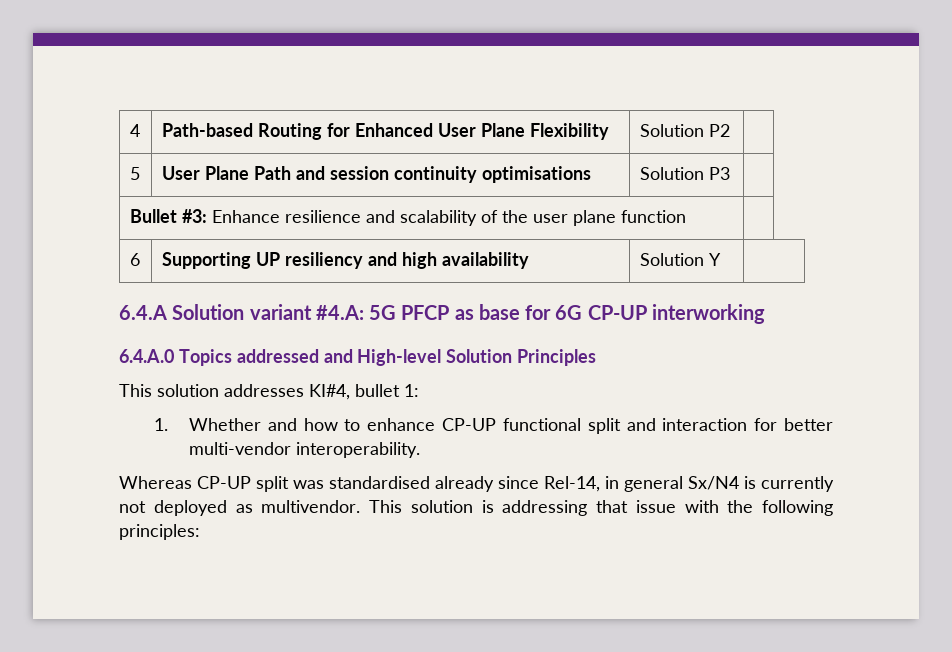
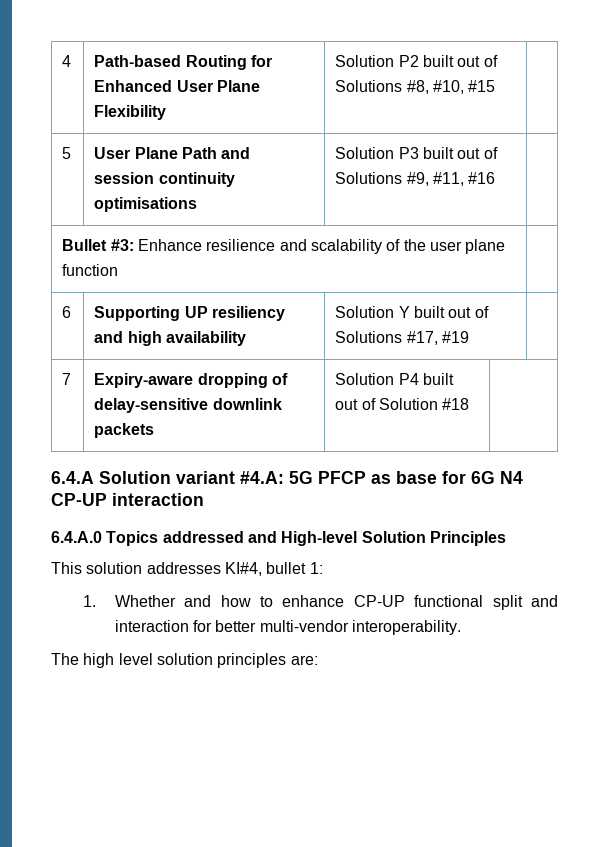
- 4 | Path-based Routing for Enhanced User Plane Flexibility | Solution P2 |
+ 4 | Path-based Routing for Enhanced User Plane Flexibility | Solution P2 built out of Solutions #8, #10, #15 |
- 5 | User Plane Path and session continuity optimisations | Solution P3 |
+ 5 | User Plane Path and session continuity optimisations | Solution P3 built out of Solutions #9, #11, #16 |
- 6 | Supporting UP resiliency and high availability | Solution Y |
+ 6 | Supporting UP resiliency and high availability | Solution Y built out of Solutions #17, #19 |
+ 7 | Expiry-aware dropping of delay-sensitive downlink packets | Solution P4 built out of Solution #18 |
- 6.4.A Solution variant #4.A: 5G PFCP as base for 6G CP-UP interworking
+ 6.4.A Solution variant #4.A: 5G PFCP as base for 6G N4 CP-UP interaction
- Whereas CP-UP split was standardised already since Rel-14, in general Sx/N4 is currently not deployed as multivendor. This solution is addressing that issue with the following principles:
+ The high level solution principles are:

